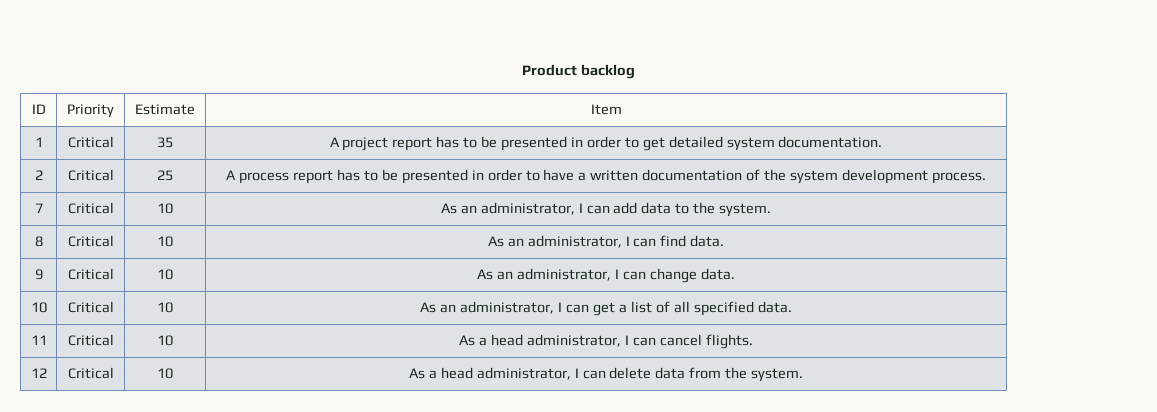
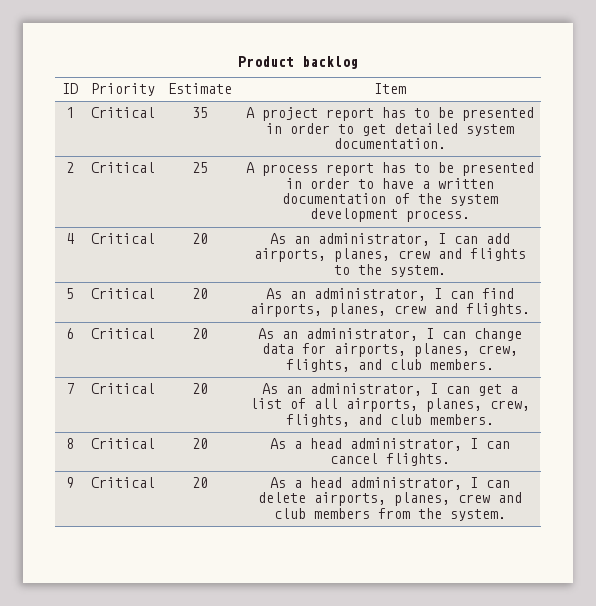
- 7 | Critical | 10 | As an administrator, I can add data to the system.
+ 4 | Critical | 20 | As an administrator, I can add airports, planes, crew and flights to the system.
- 8 | Critical | 10 | As an administrator, I can find data.
- 9 | Critical | 10 | As an administrator, I can change data.
- 10 | Critical | 10 | As an administrator, I can get a list of all specified data.
- 11 | Critical | 10 | As a head administrator, I can cancel flights.
+ 5 | Critical | 20 | As an administrator, I can find airports, planes, crew and flights.
+ 6 | Critical | 20 | As an administrator, I can change data for airports, planes, crew, flights, and club members.
+ 7 | Critical | 20 | As an administrator, I can get a list of all airports, planes, crew, flights, and club members.
+ 8 | Critical | 20 | As a head administrator, I can cancel flights.
- 12 | Critical | 10 | As a head administrator, I can delete data from the system.
+ 9 | Critical | 20 | As a head administrator, I can delete airports, planes, crew and club members from the system.

